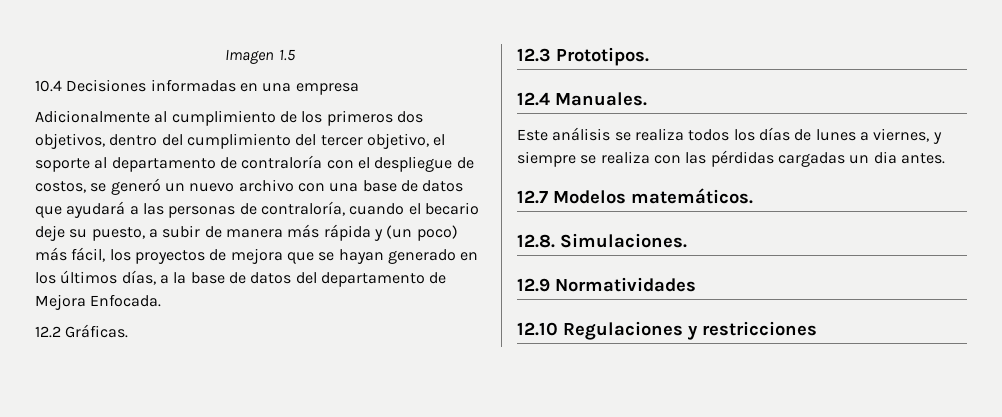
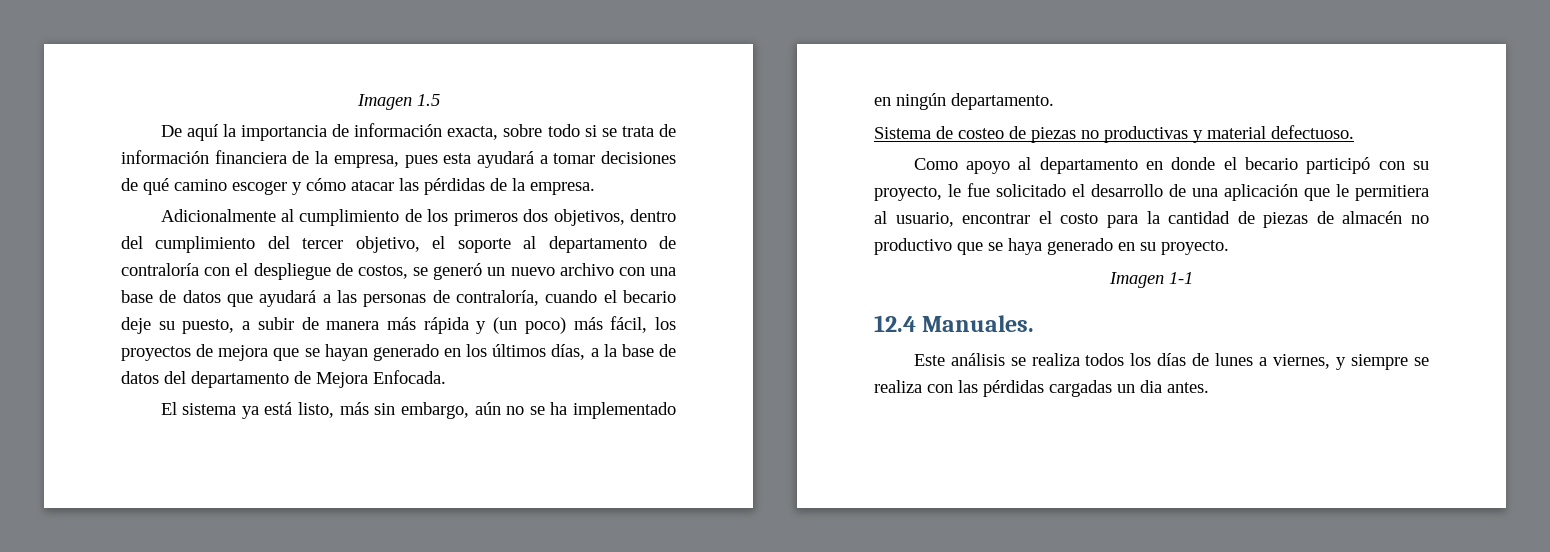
- 10.4 Decisiones informadas en una empresa
+ De aquí la importancia de información exacta, sobre todo si se trata de información financiera de la empresa, pues esta ayudará a tomar decisiones de qué camino escoger y cómo atacar las pérdidas de la empresa.
- 12.2 Gráficas.
- 12.3 Prototipos.
+ El sistema ya está listo, más sin embargo, aún no se ha implementado en ningún departamento.
+ Sistema de costeo de piezas no productivas y material defectuoso.
+ Como apoyo al departamento en donde el becario participó con su proyecto, le fue solicitado el desarrollo de una aplicación que le permitiera al usuario, encontrar el costo para la cantidad de piezas de almacén no productivo que se haya generado en su proyecto.
+ Imagen 1-1
- 12.7 Modelos matemáticos.
- 12.8. Simulaciones.
- 12.9 Normatividades
- 12.10 Regulaciones y restricciones

